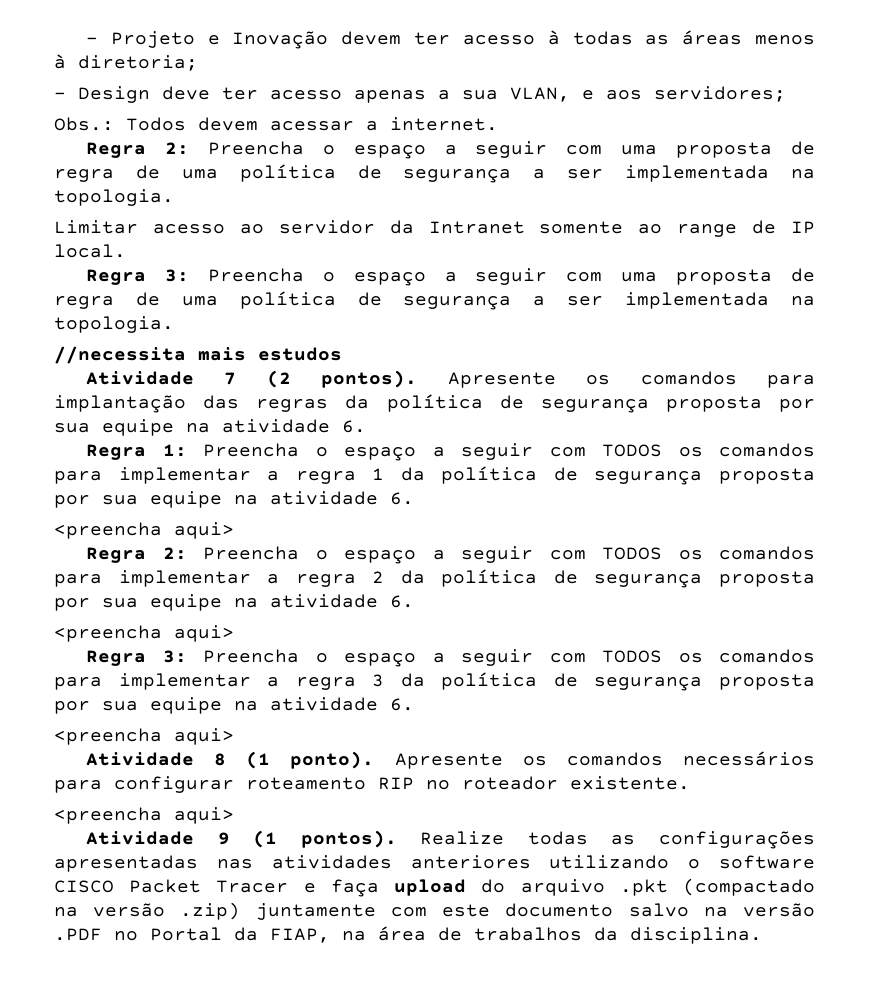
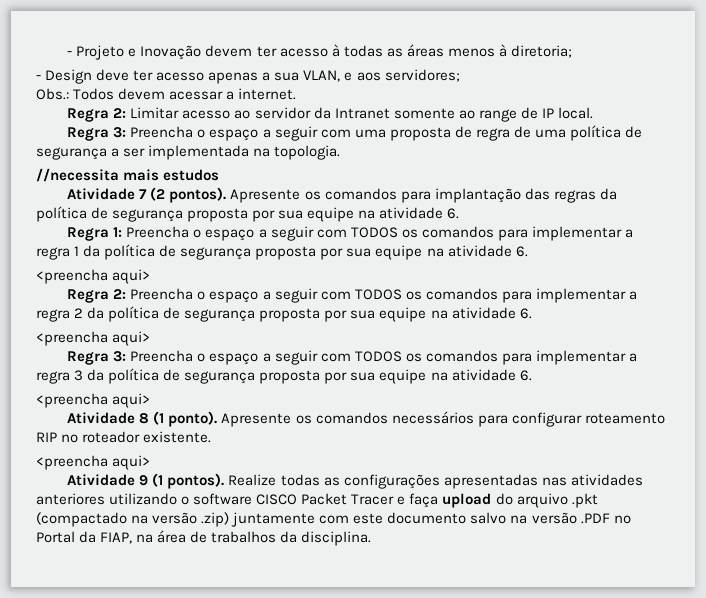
- Regra 2: Preencha o espaço a seguir com uma proposta de regra de uma política de segurança a ser implementada na topologia.
- Limitar acesso ao servidor da Intranet somente ao range de IP local.
+ Regra 2: Limitar acesso ao servidor da Intranet somente ao range de IP local.

